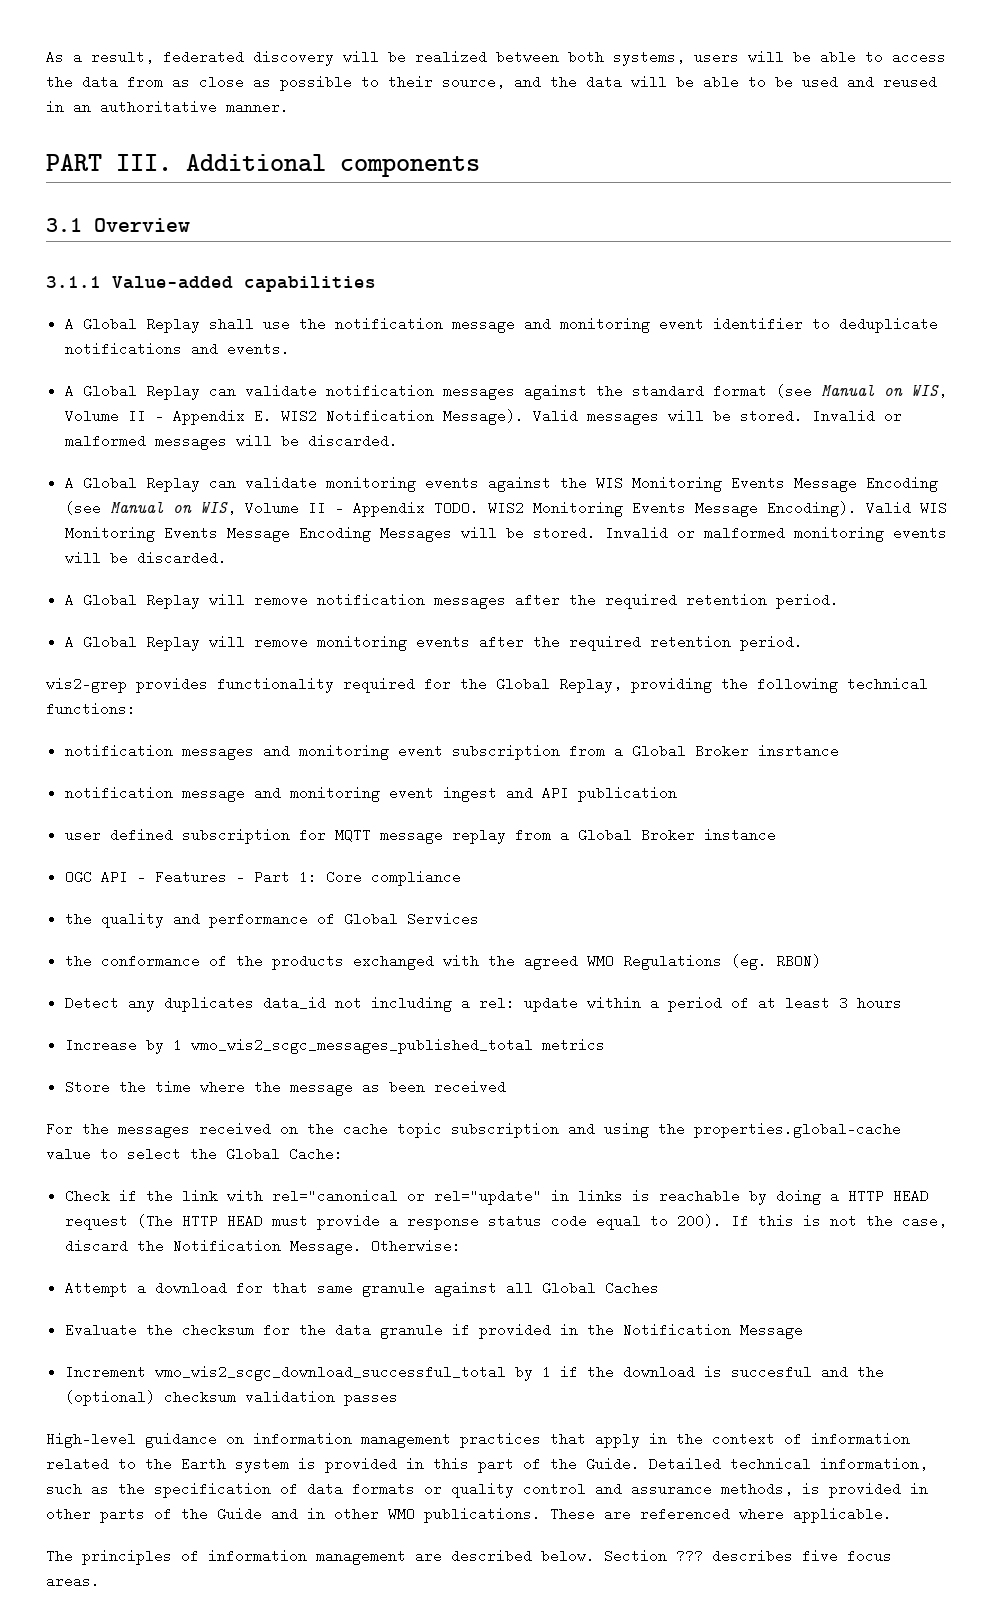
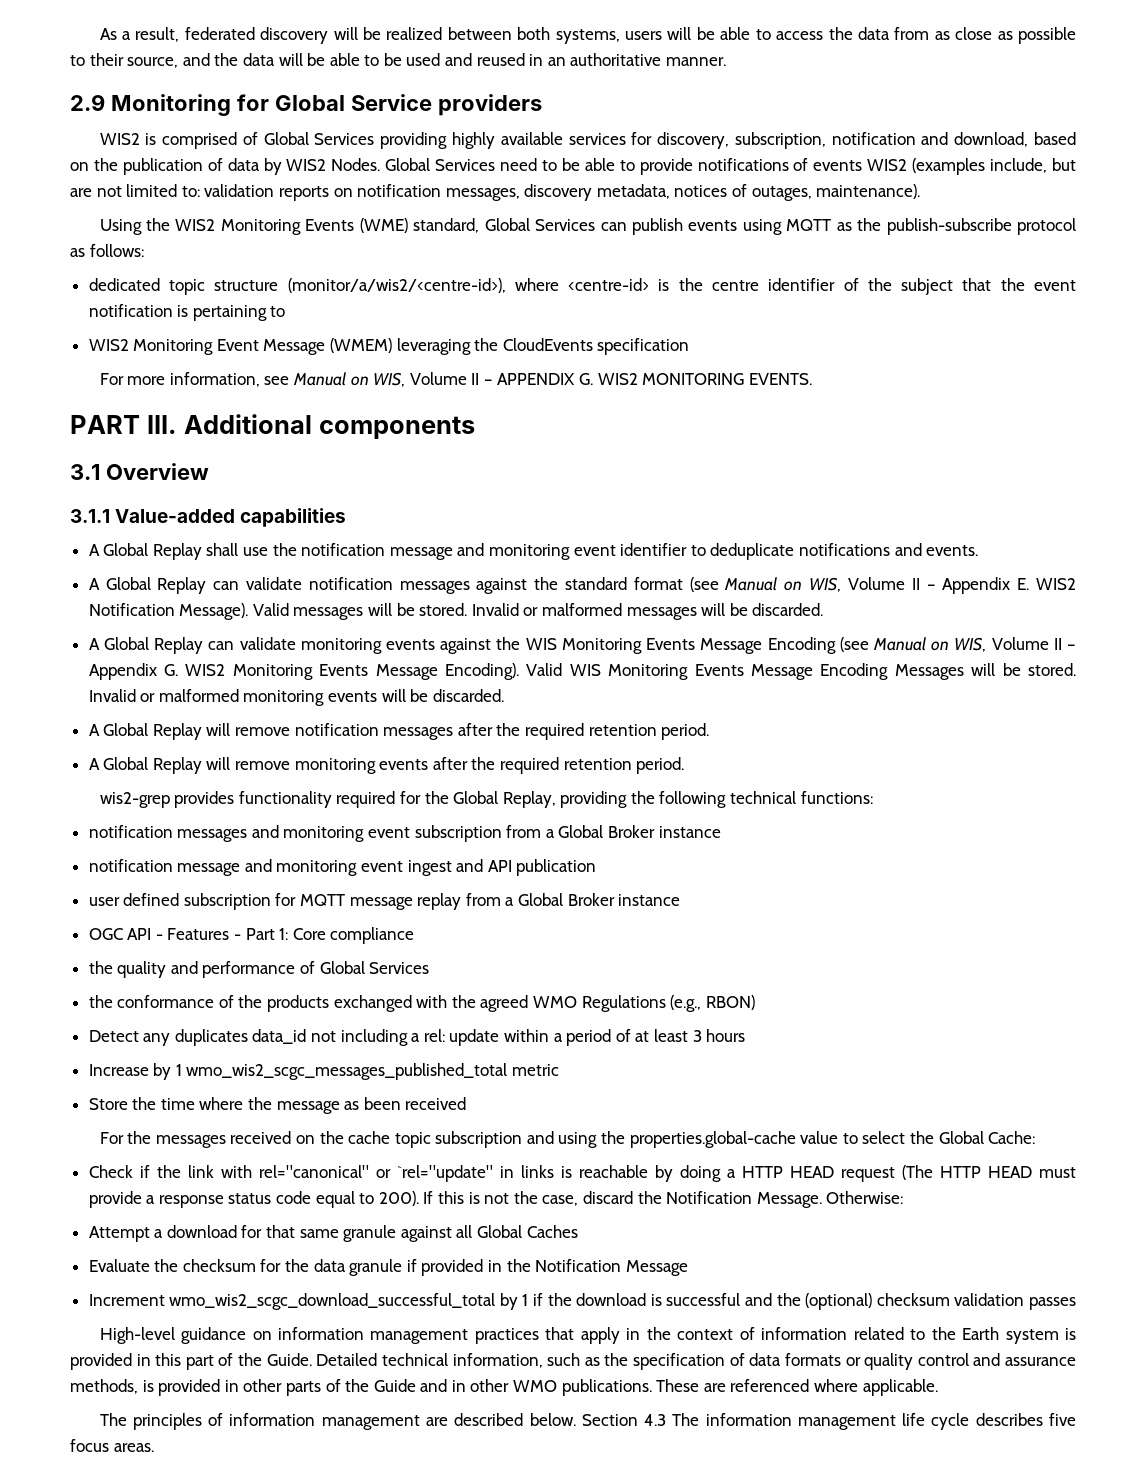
+ 2.9 Monitoring for Global Service providers
+ WIS2 is comprised of Global Services providing highly available services for discovery, subscription, notification and download, based on the publication of data by WIS2 Nodes. Global Services need to be able to provide notifications of events WIS2 (examples include, but are not limited to: validation reports on notification messages, discovery metadata, notices of outages, maintenance).
+ Using the WIS2 Monitoring Events (WME) standard, Global Services can publish events using MQTT as the publish-subscribe protocol as follows:
+ dedicated topic structure (monitor/a/wis2/<centre-id>), where <centre-id> is the centre identifier of the subject that the event notification is pertaining to
+ WIS2 Monitoring Event Message (WMEM) leveraging the CloudEvents specification
+ For more information, see Manual on WIS, Volume II – APPENDIX G. WIS2 MONITORING EVENTS.
- A Global Replay can validate monitoring events against the WIS Monitoring Events Message Encoding (see Manual on WIS, Volume II – Appendix TODO. WIS2 Monitoring Events Message Encoding).
+ A Global Replay can validate monitoring events against the WIS Monitoring Events Message Encoding (see Manual on WIS, Volume II – Appendix G. WIS2 Monitoring Events Message Encoding).
- notification messages and monitoring event subscription from a Global Broker insrtance
+ notification messages and monitoring event subscription from a Global Broker instance
- the conformance of the products exchanged with the agreed WMO Regulations (eg. RBON)
+ the conformance of the products exchanged with the agreed WMO Regulations (e.g., RBON)
- Increase by 1 wmo_wis2_scgc_messages_published_total metrics
+ Increase by 1 wmo_wis2_scgc_messages_published_total metric
- Check if the link with rel="canonical or rel="update" in links is reachable by doing a HTTP HEAD request (The HTTP HEAD must provide a response status code equal to 200).
+ Check if the link with rel="canonical" or `rel="update" in links is reachable by doing a HTTP HEAD request (The HTTP HEAD must provide a response status code equal to 200).
- Increment wmo_wis2_scgc_download_successful_total by 1 if the download is succesful and the (optional) checksum validation passes
+ Increment wmo_wis2_scgc_download_successful_total by 1 if the download is successful and the (optional) checksum validation passes
- Section ??? describes five focus areas.
+ Section 4.3 The information management life cycle describes five focus areas.

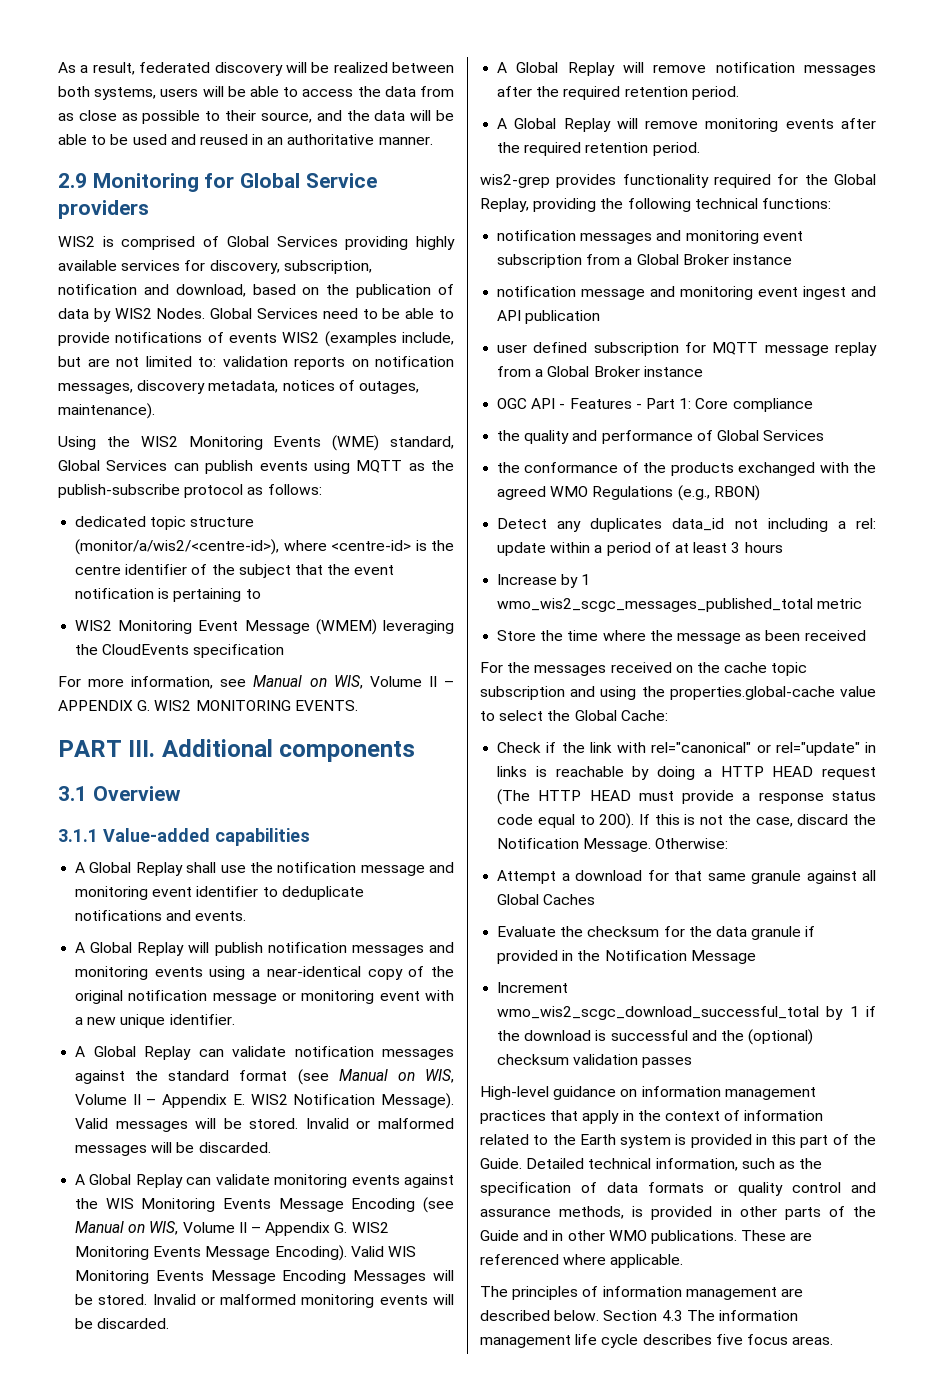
+ A Global Replay will publish notification messages and monitoring events using a near-identical copy of the original notification message or monitoring event with a new unique identifier.
- Check if the link with rel="canonical" or `rel="update" in links is reachable by doing a HTTP HEAD request (The HTTP HEAD must provide a response status code equal to 200).
+ Check if the link with rel="canonical" or rel="update" in links is reachable by doing a HTTP HEAD request (The HTTP HEAD must provide a response status code equal to 200).

